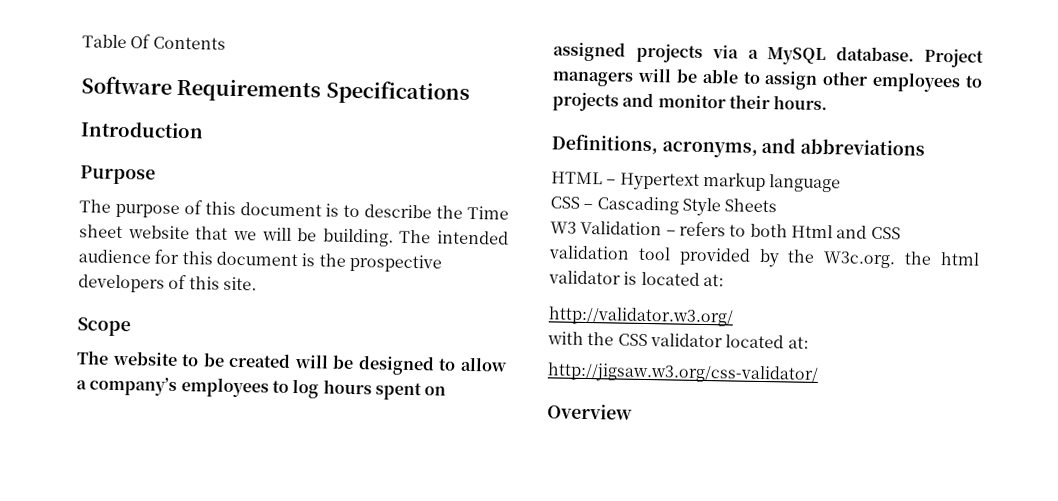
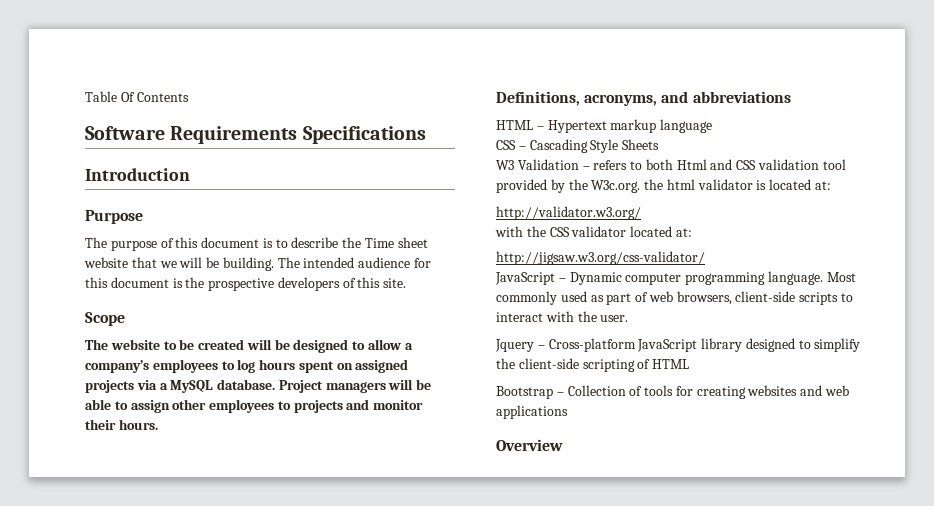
+ JavaScript – Dynamic computer programming language. Most commonly used as part of web browsers, client-side scripts to interact with the user.
+ Jquery – Cross-platform JavaScript library designed to simplify the client-side scripting of HTML
+ Bootstrap – Collection of tools for creating websites and web applications

